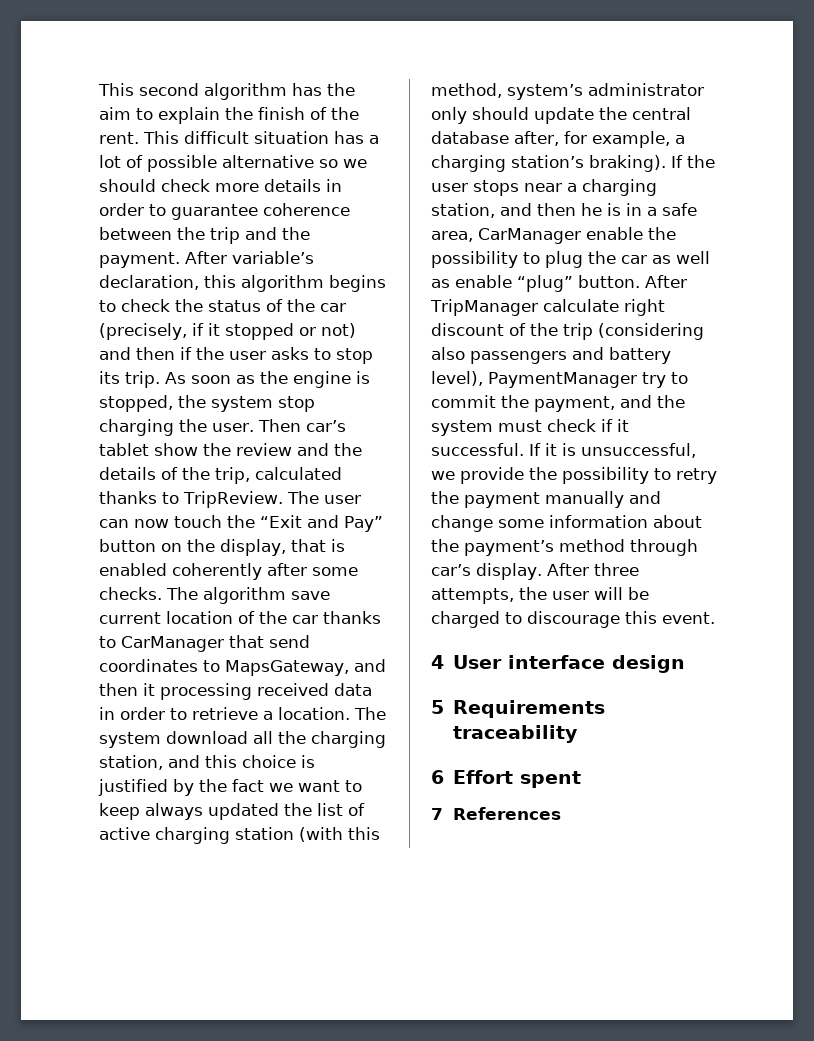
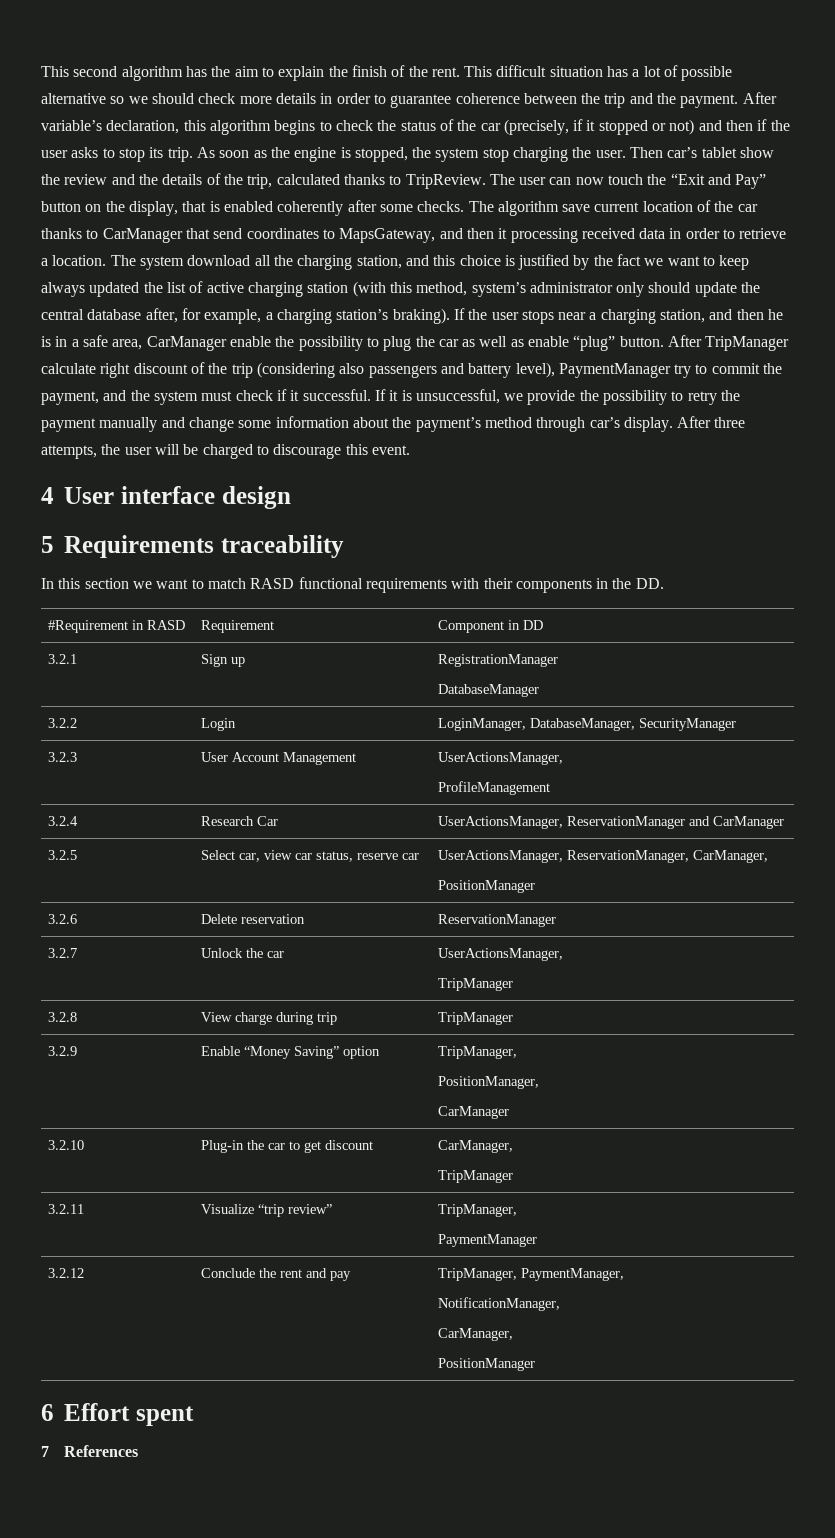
+ In this section we want to match RASD functional requirements with their components in the DD.
+ #Requirement in RASD | Requirement | Component in DD
+ 3.2.1 | Sign up | RegistrationManager
+ DatabaseManager
+ 3.2.2 | Login | LoginManager, DatabaseManager, SecurityManager
+ 3.2.3 | User Account Management | UserActionsManager,
+ ProfileManagement
+ 3.2.4 | Research Car | UserActionsManager, ReservationManager and CarManager
+ 3.2.5 | Select car, view car status, reserve car | UserActionsManager, ReservationManager, CarManager,
+ PositionManager
+ 3.2.6 | Delete reservation | ReservationManager
+ 3.2.7 | Unlock the car | UserActionsManager,
+ TripManager
+ 3.2.8 | View charge during trip | TripManager
+ 3.2.9 | Enable “Money Saving” option | TripManager,
+ PositionManager,
+ CarManager
+ 3.2.10 | Plug-in the car to get discount | CarManager,
+ TripManager
+ 3.2.11 | Visualize “trip review” | TripManager,
+ PaymentManager
+ 3.2.12 | Conclude the rent and pay | TripManager, PaymentManager,
+ NotificationManager,
+ CarManager,
+ PositionManager

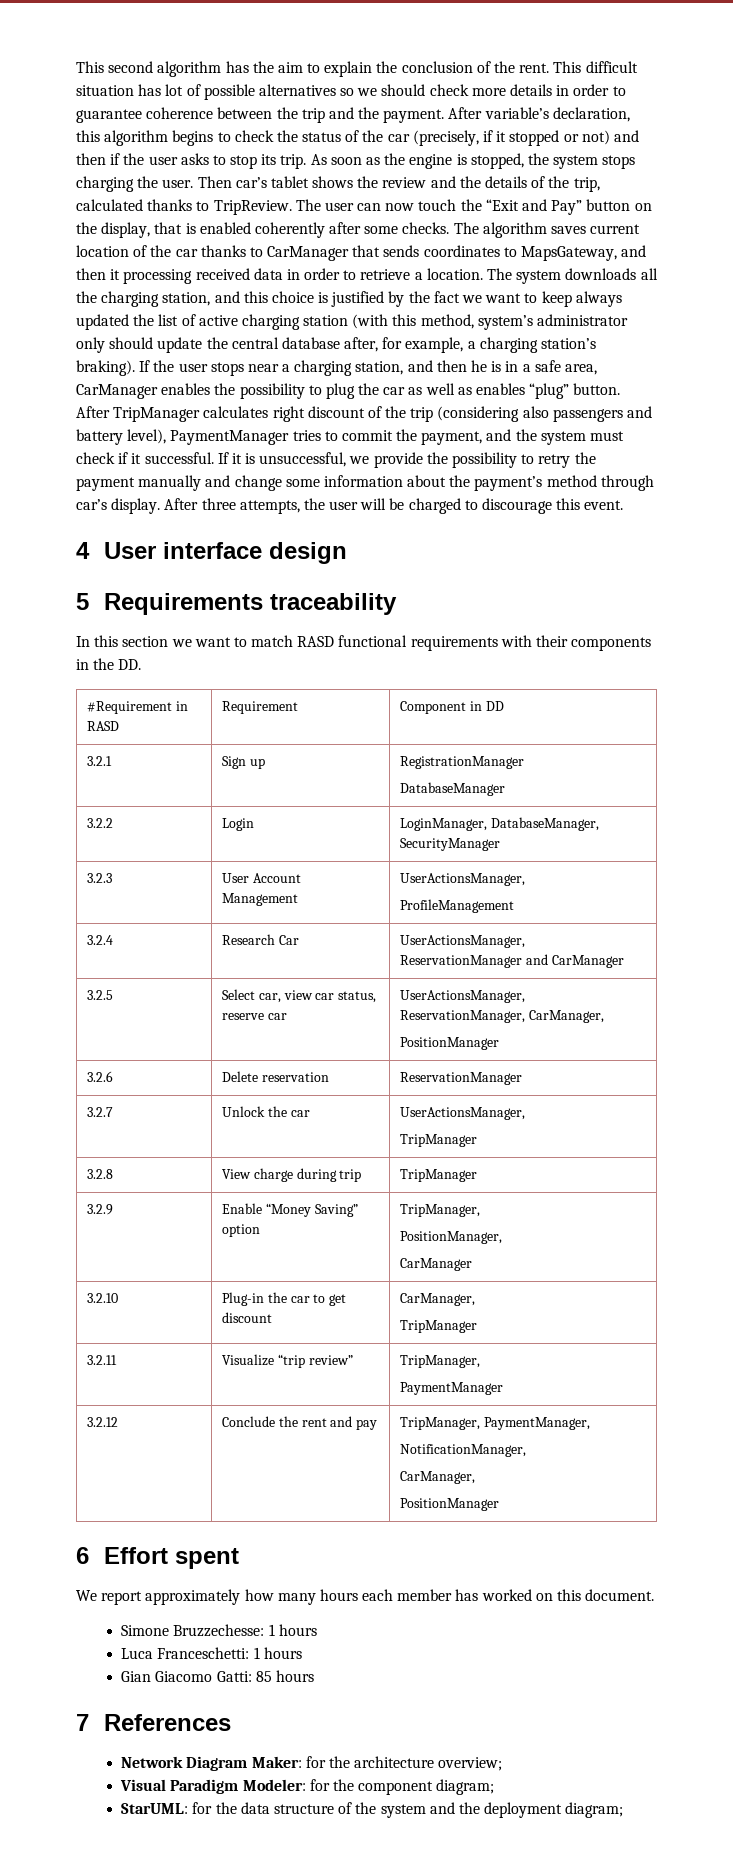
- This second algorithm has the aim to explain the finish of the rent.
+ This second algorithm has the aim to explain the conclusion of the rent.
- This difficult situation has a lot of possible alternative so we should check more details in order to guarantee coherence between the trip and the payment.
+ This difficult situation has lot of possible alternatives so we should check more details in order to guarantee coherence between the trip and the payment.
- As soon as the engine is stopped, the system stop charging the user.
+ As soon as the engine is stopped, the system stops charging the user.
- Then car’s tablet show the review and the details of the trip, calculated thanks to TripReview.
+ Then car’s tablet shows the review and the details of the trip, calculated thanks to TripReview.
- The algorithm save current location of the car thanks to CarManager that send coordinates to MapsGateway, and then it processing received data in order to retrieve a location.
+ The algorithm saves current location of the car thanks to CarManager that sends coordinates to MapsGateway, and then it processing received data in order to retrieve a location.
- The system download all the charging station, and this choice is justified by the fact we want to keep always updated the list of active charging station (with this method, system’s administrator only should update the central database after, for example, a charging station’s braking).
+ The system downloads all the charging station, and this choice is justified by the fact we want to keep always updated the list of active charging station (with this method, system’s administrator only should update the central database after, for example, a charging station’s braking).
- If the user stops near a charging station, and then he is in a safe area, CarManager enable the possibility to plug the car as well as enable “plug” button.
+ If the user stops near a charging station, and then he is in a safe area, CarManager enables the possibility to plug the car as well as enables “plug” button.
- After TripManager calculate right discount of the trip (considering also passengers and battery level), PaymentManager try to commit the payment, and the system must check if it successful.
+ After TripManager calculates right discount of the trip (considering also passengers and battery level), PaymentManager tries to commit the payment, and the system must check if it successful.
+ We report approximately how many hours each member has worked on this document.
+ Simone Bruzzechesse: 1 hours
+ Luca Franceschetti: 1 hours
+ Gian Giacomo Gatti: 85 hours
  7 References
+ Network Diagram Maker: for the architecture overview;
+ Visual Paradigm Modeler: for the component diagram;
+ StarUML: for the data structure of the system and the deployment diagram;

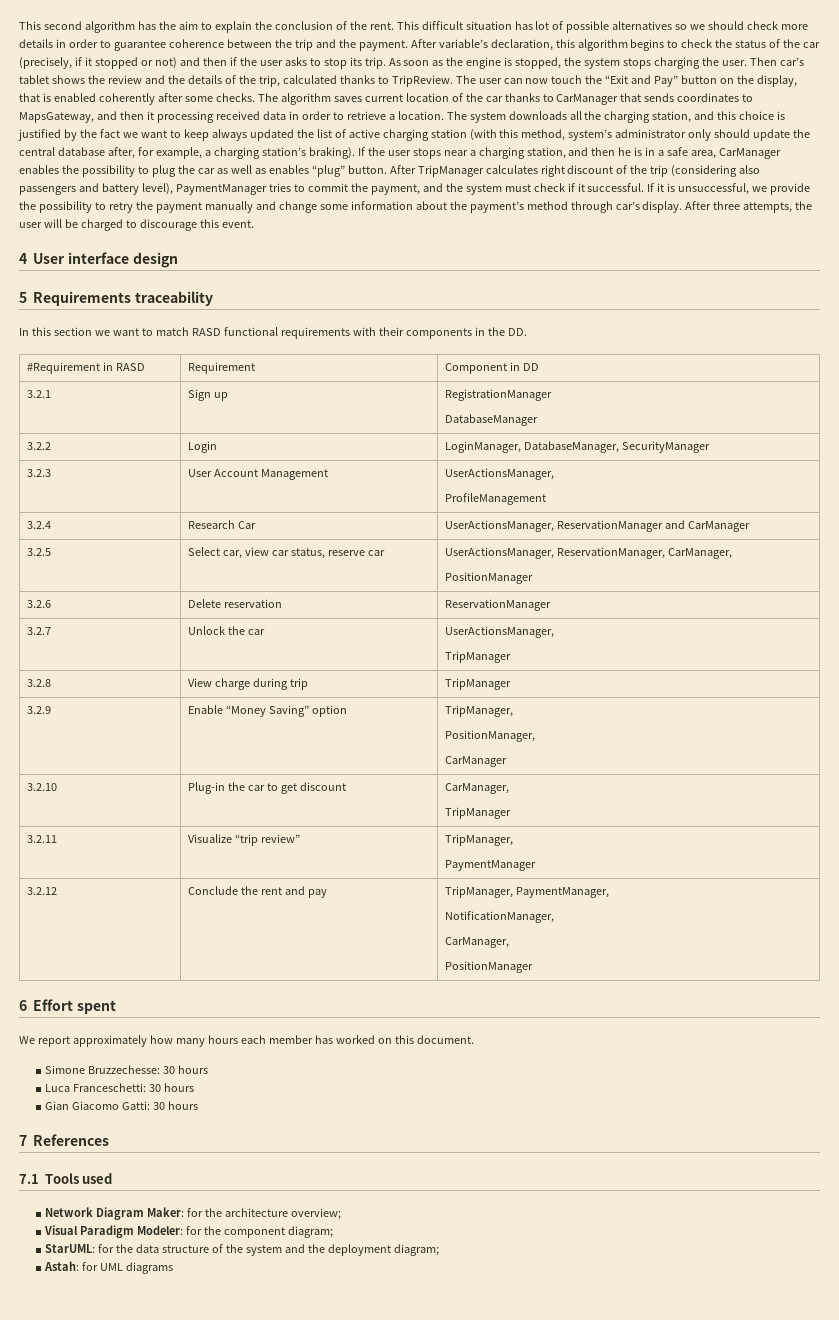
- Simone Bruzzechesse: 1 hours
+ Simone Bruzzechesse: 30 hours
- Luca Franceschetti: 1 hours
+ Luca Franceschetti: 30 hours
- Gian Giacomo Gatti: 85 hours
+ Gian Giacomo Gatti: 30 hours
+ 7.1 Tools used
+ Astah: for UML diagrams

